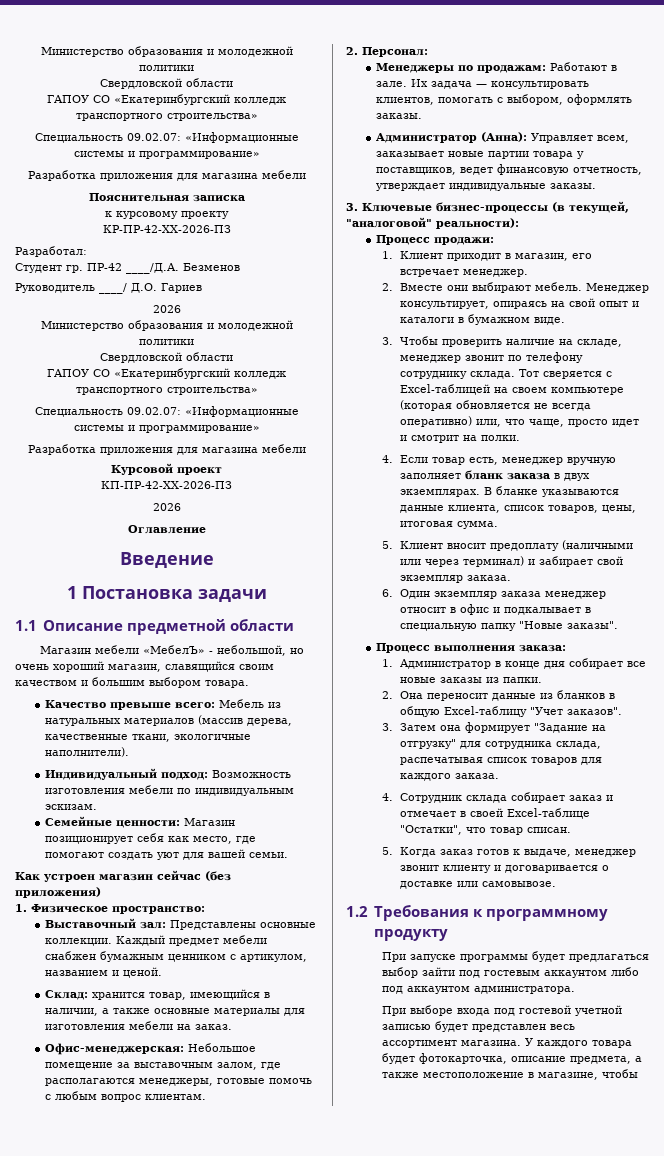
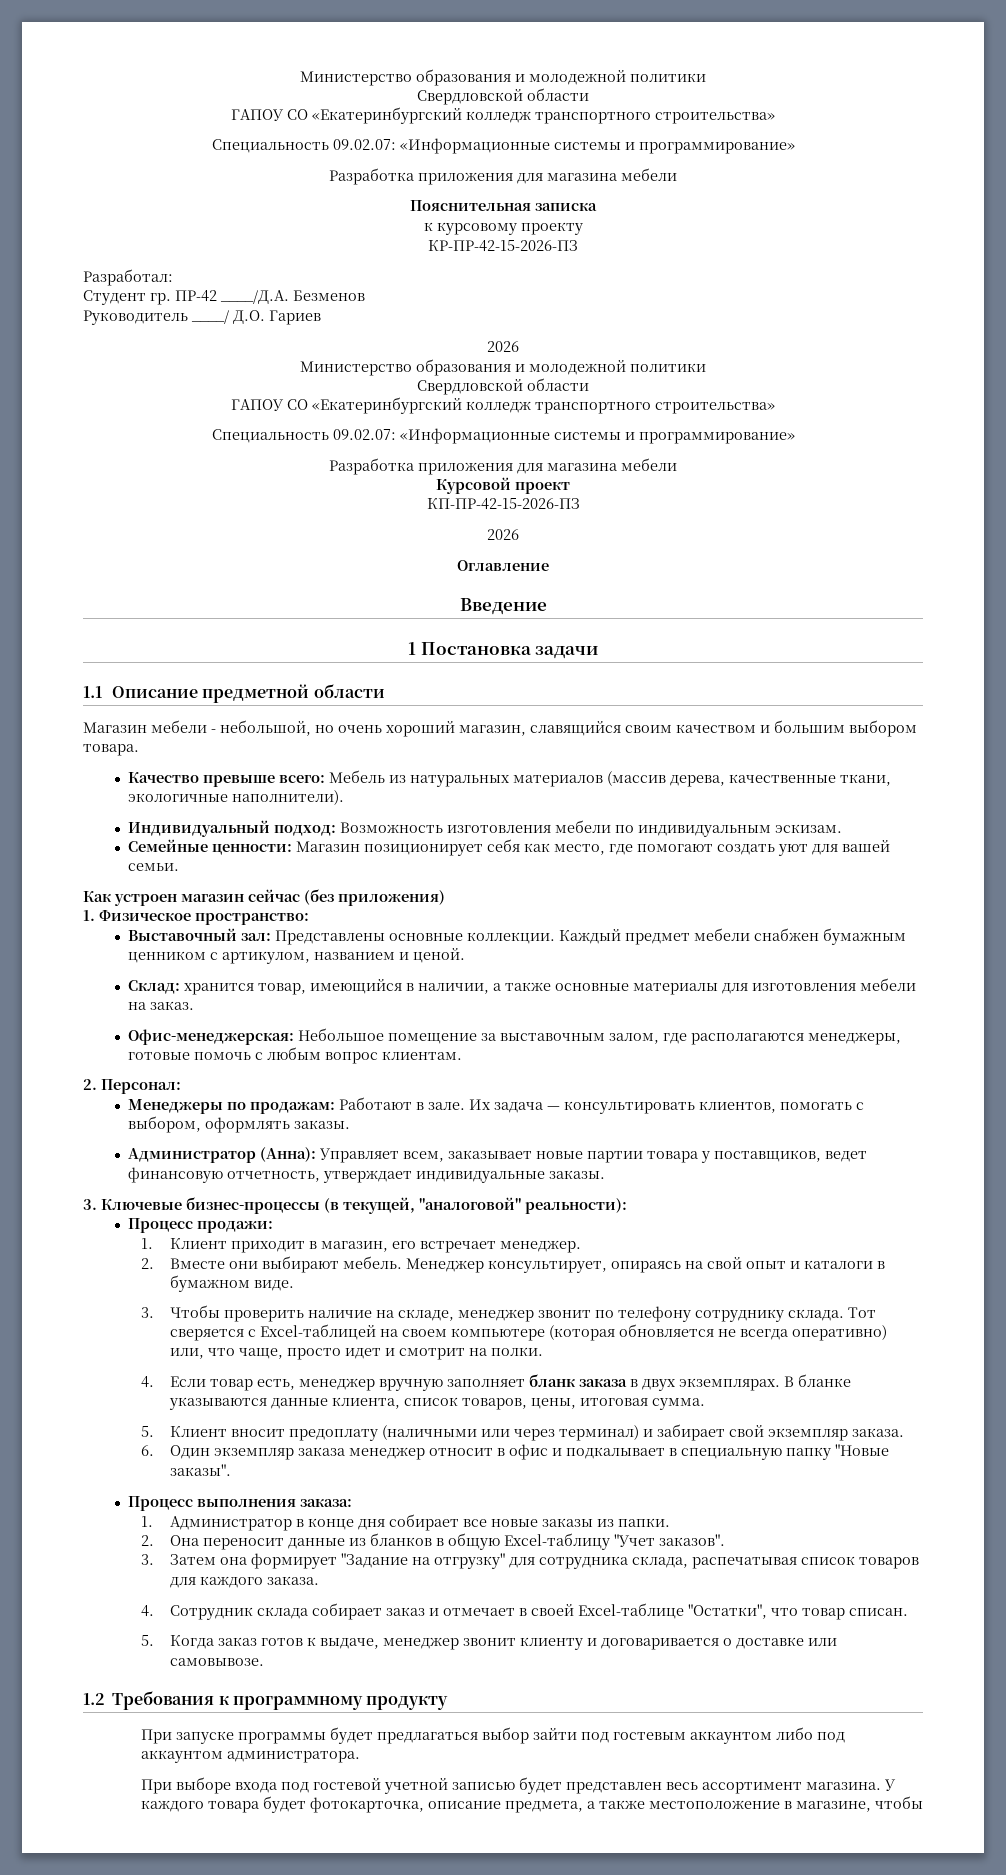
- КР-ПР-42-ХХ-2026-ПЗ
+ КР-ПР-42-15-2026-ПЗ
- КП-ПР-42-ХХ-2026-ПЗ
+ КП-ПР-42-15-2026-ПЗ
- Магазин мебели «МебелЪ» - небольшой, но очень хороший магазин, славящийся своим качеством и большим выбором товара.
+ Магазин мебели - небольшой, но очень хороший магазин, славящийся своим качеством и большим выбором товара.

